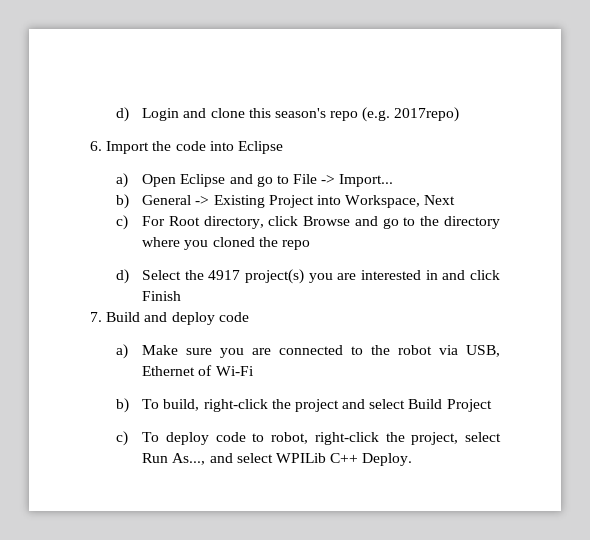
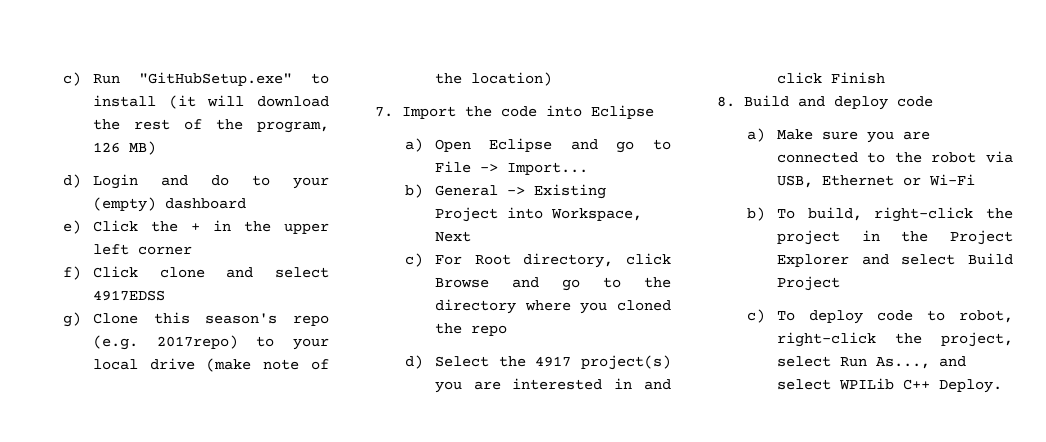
- d) Login and clone this season's repo (e.g. 2017repo)
- 6. Import the code into Eclipse
+ c) Run "GitHubSetup.exe" to install (it will download the rest of the program, 126 MB)
+ d) Login and do to your (empty) dashboard
+ e) Click the + in the upper left corner
+ f) Click clone and select 4917EDSS
+ g) Clone this season's repo (e.g. 2017repo) to your local drive (make note of the location)
+ 7. Import the code into Eclipse
- 7. Build and deploy code
+ 8. Build and deploy code
- a) Make sure you are connected to the robot via USB, Ethernet of Wi-Fi
+ a) Make sure you are connected to the robot via USB, Ethernet or Wi-Fi
- b) To build, right-click the project and select Build Project
+ b) To build, right-click the project in the Project Explorer and select Build Project

